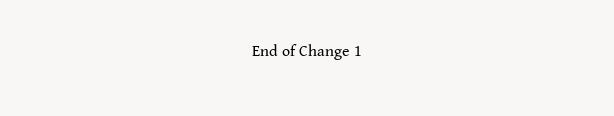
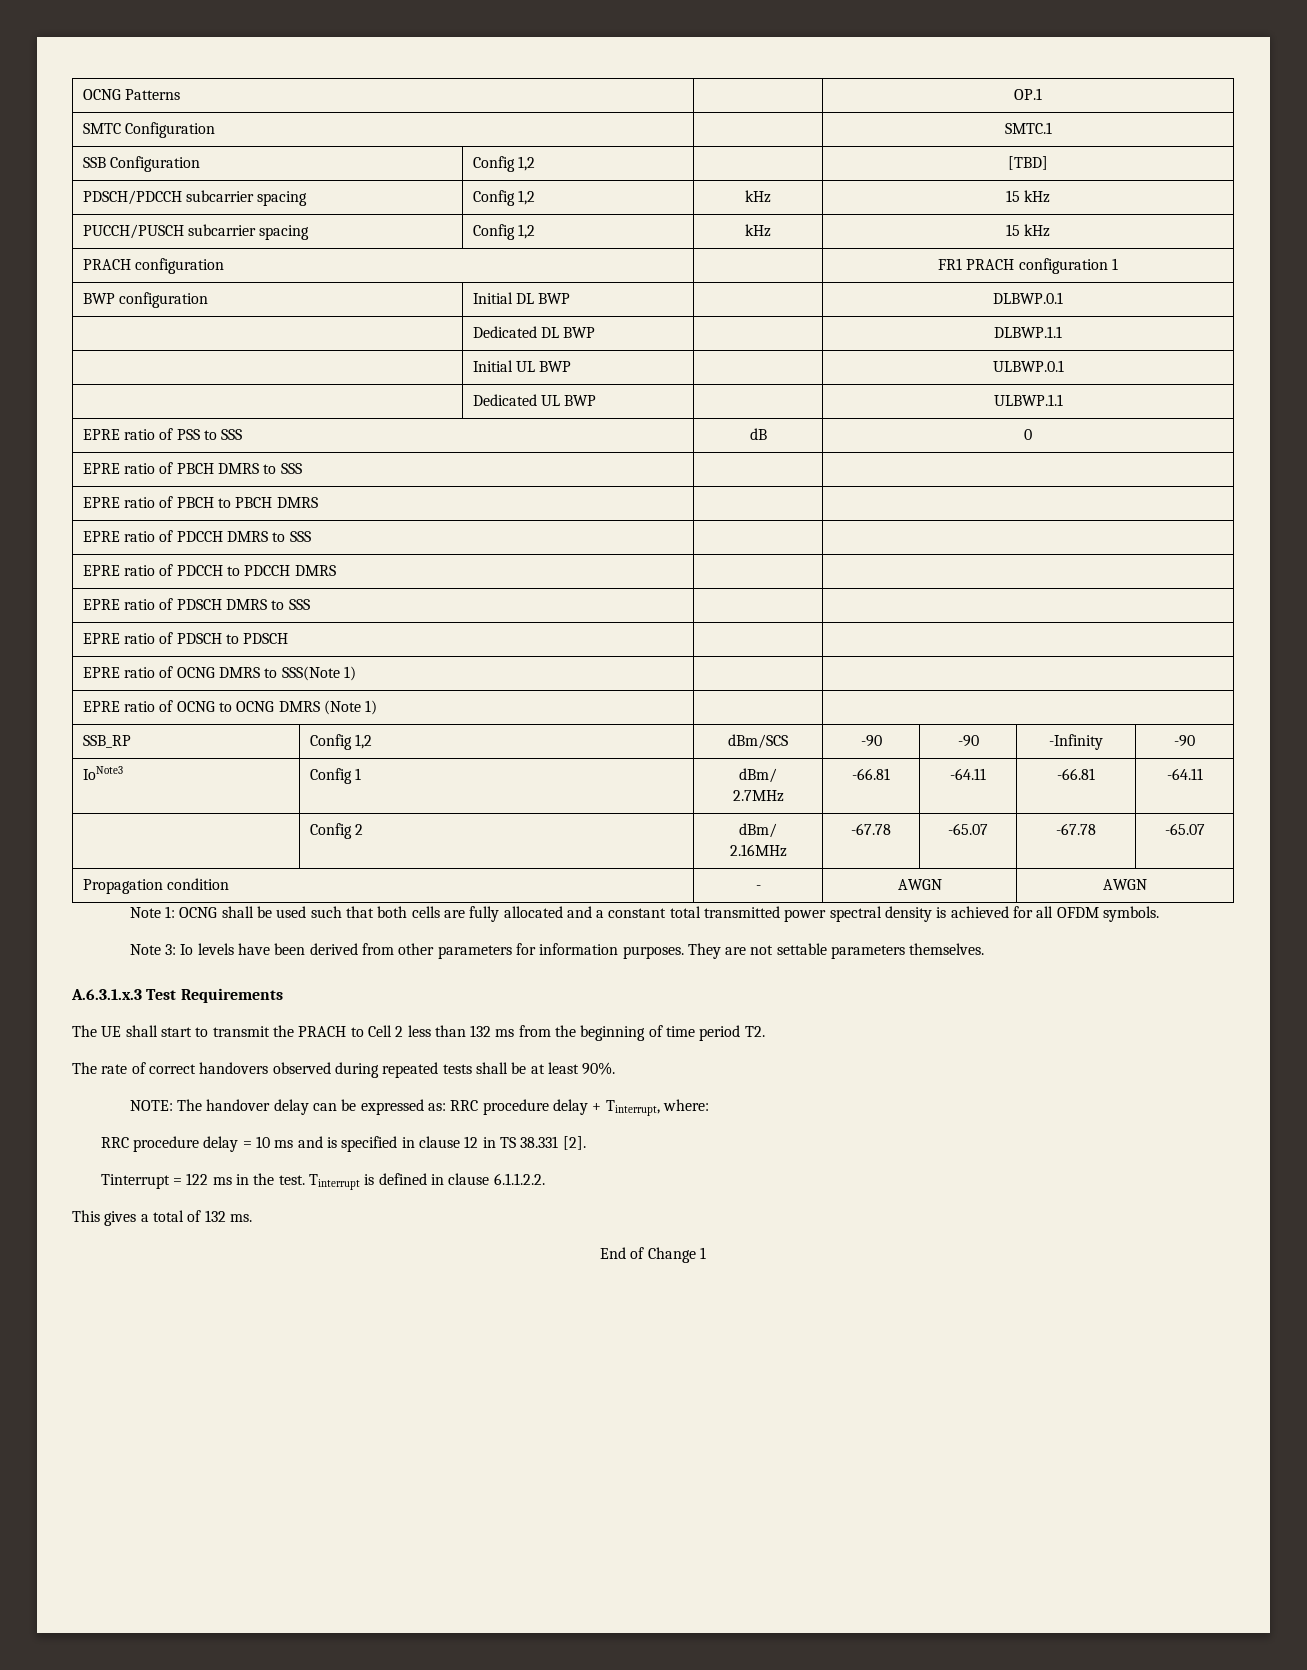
+ OCNG Patterns | | OP.1
+ SMTC Configuration | | SMTC.1
+ SSB Configuration | Config 1,2 | | [TBD]
+ PDSCH/PDCCH subcarrier spacing | Config 1,2 | kHz | 15 kHz
+ PUCCH/PUSCH subcarrier spacing | Config 1,2 | kHz | 15 kHz
+ PRACH configuration | | FR1 PRACH configuration 1
+ BWP configuration | Initial DL BWP | | DLBWP.0.1
+ | Dedicated DL BWP | | DLBWP.1.1
+ | Initial UL BWP | | ULBWP.0.1
+ | Dedicated UL BWP | | ULBWP.1.1
+ EPRE ratio of PSS to SSS | dB | 0
+ EPRE ratio of PBCH DMRS to SSS | |
+ EPRE ratio of PBCH to PBCH DMRS | |
+ EPRE ratio of PDCCH DMRS to SSS | |
+ EPRE ratio of PDCCH to PDCCH DMRS | |
+ EPRE ratio of PDSCH DMRS to SSS | |
+ EPRE ratio of PDSCH to PDSCH | |
+ EPRE ratio of OCNG DMRS to SSS(Note 1) | |
+ EPRE ratio of OCNG to OCNG DMRS (Note 1) | |
+ SSB_RP | Config 1,2 | dBm/SCS | -90 | -90 | -Infinity | -90
+ IoNote3 | Config 1 | dBm/
+ 2.7MHz | -66.81 | -64.11 | -66.81 | -64.11
+ | Config 2 | dBm/
+ 2.16MHz | -67.78 | -65.07 | -67.78 | -65.07
+ Propagation condition | - | AWGN | AWGN
+ Note 1: OCNG shall be used such that both cells are fully allocated and a constant total transmitted power spectral density is achieved for all OFDM symbols.
+ Note 3: Io levels have been derived from other parameters for information purposes. They are not settable parameters themselves.
+ A.6.3.1.x.3 Test Requirements
+ The UE shall start to transmit the PRACH to Cell 2 less than 132 ms from the beginning of time period T2.
+ The rate of correct handovers observed during repeated tests shall be at least 90%.
+ NOTE: The handover delay can be expressed as: RRC procedure delay + Tinterrupt, where:
+ RRC procedure delay = 10 ms and is specified in clause 12 in TS 38.331 [2].
+ Tinterrupt = 122 ms in the test. Tinterrupt is defined in clause 6.1.1.2.2.
+ This gives a total of 132 ms.

